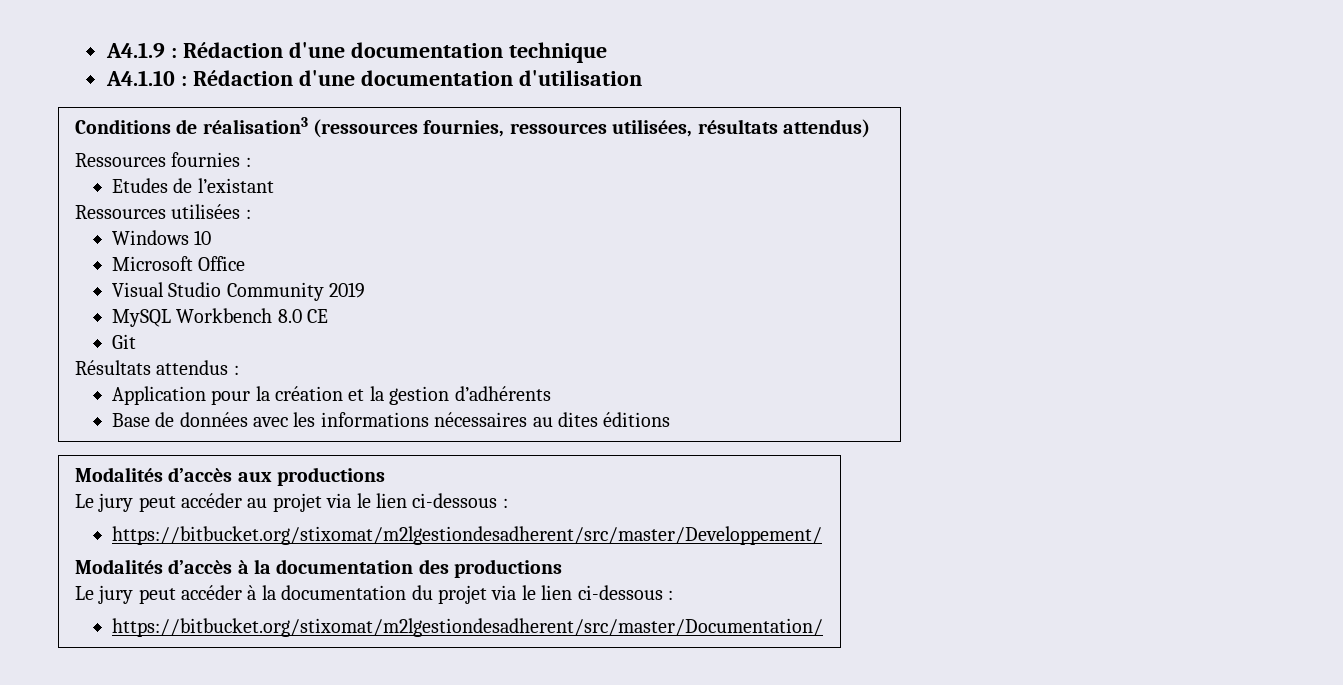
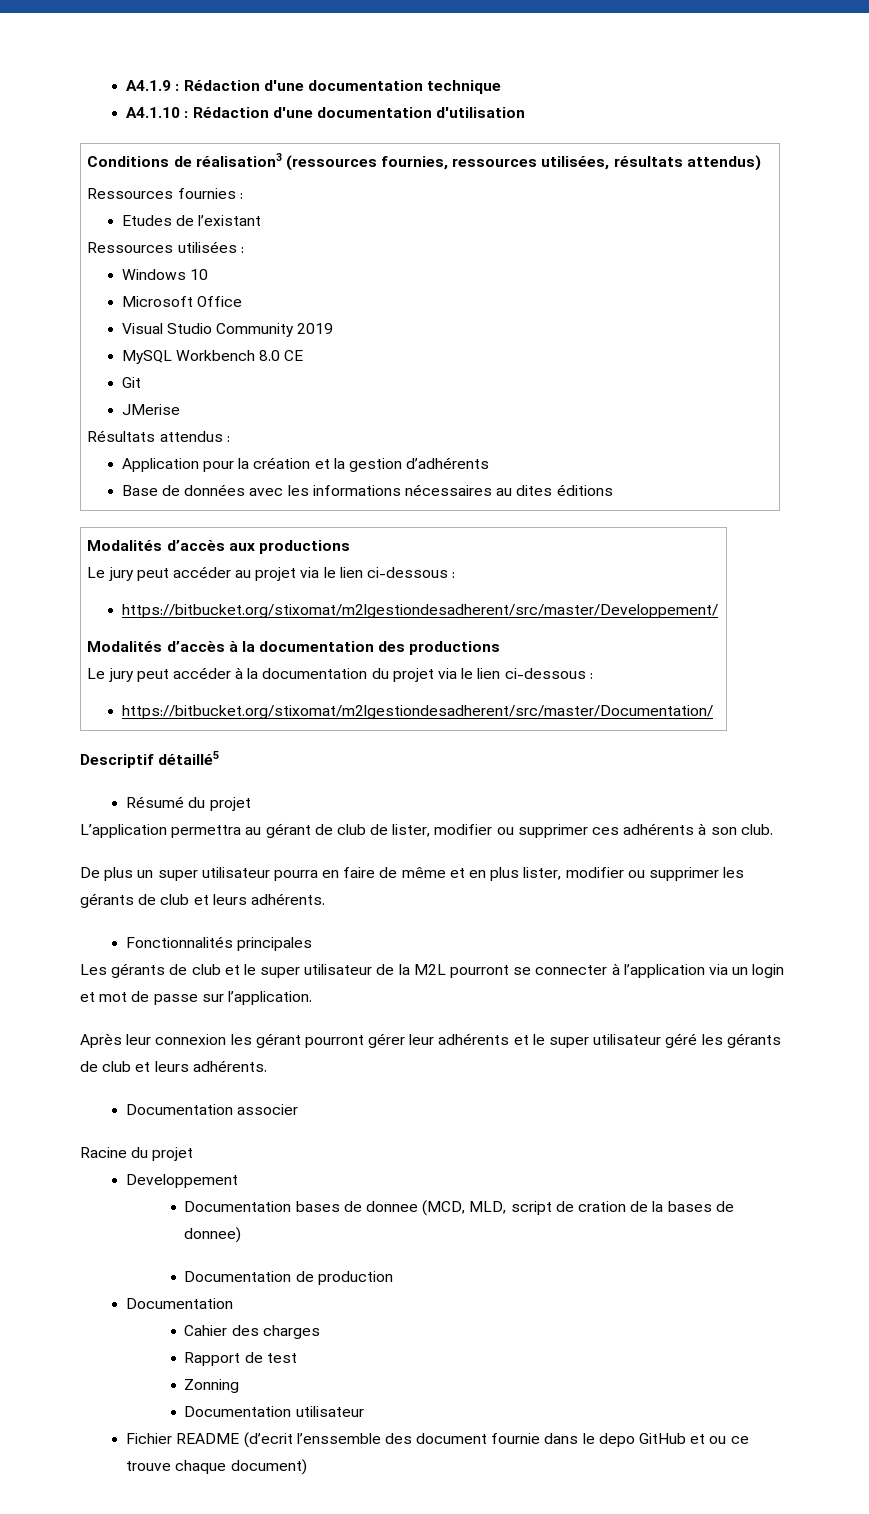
+ JMerise
+ Descriptif détaillé5
+ Résumé du projet
+ L’application permettra au gérant de club de lister, modifier ou supprimer ces adhérents à son club.
+ De plus un super utilisateur pourra en faire de même et en plus lister, modifier ou supprimer les gérants de club et leurs adhérents.
+ Fonctionnalités principales
+ Les gérants de club et le super utilisateur de la M2L pourront se connecter à l’application via un login et mot de passe sur l’application.
+ Après leur connexion les gérant pourront gérer leur adhérents et le super utilisateur géré les gérants de club et leurs adhérents.
+ Documentation associer
+ Racine du projet
+ Developpement
+ Documentation bases de donnee (MCD, MLD, script de cration de la bases de donnee)
+ Documentation de production
+ Documentation
+ Cahier des charges
+ Rapport de test
+ Zonning
+ Documentation utilisateur
+ Fichier README (d’ecrit l’enssemble des document fournie dans le depo GitHub et ou ce trouve chaque document)

